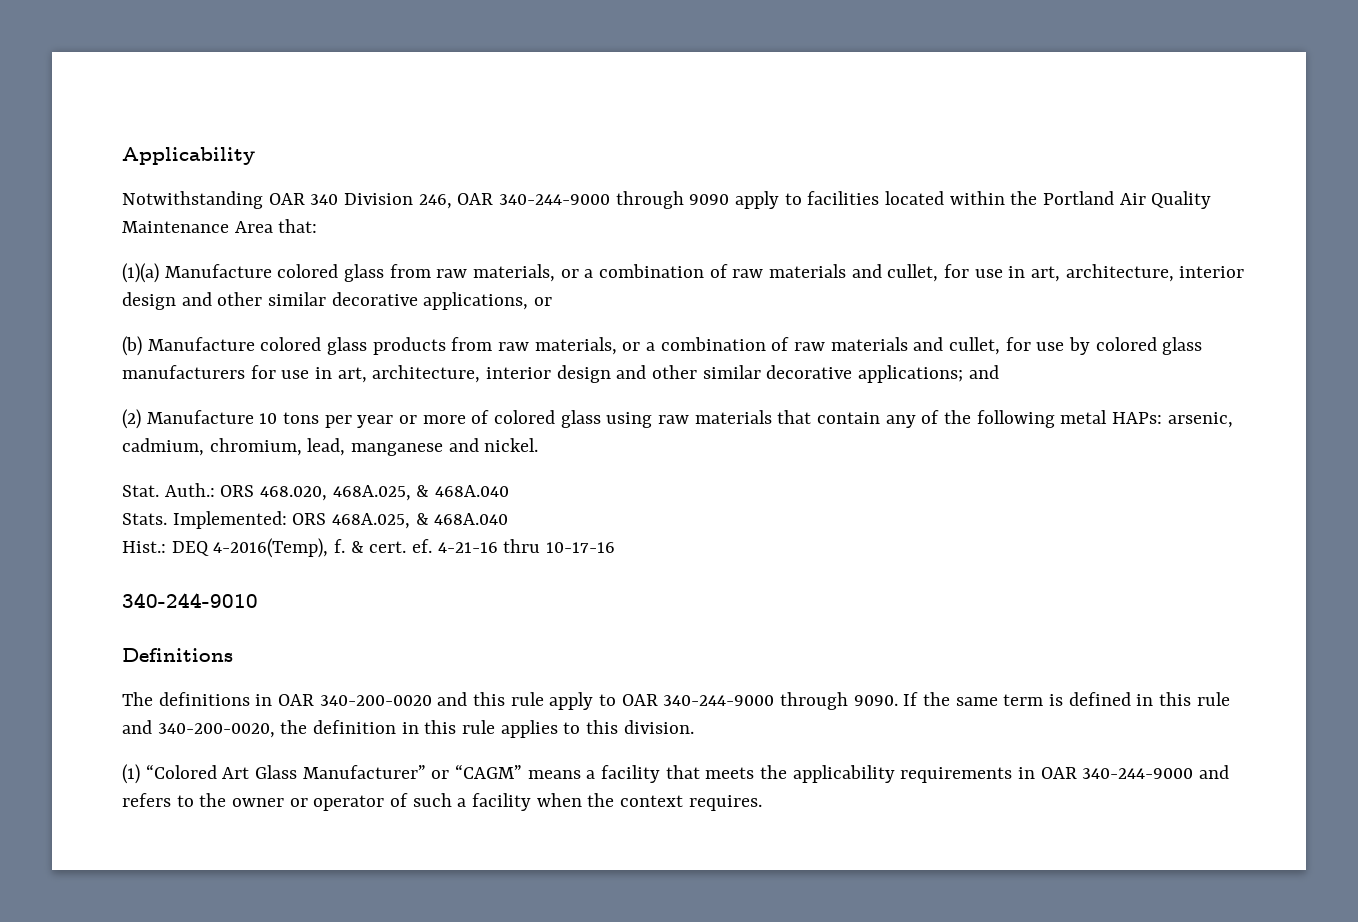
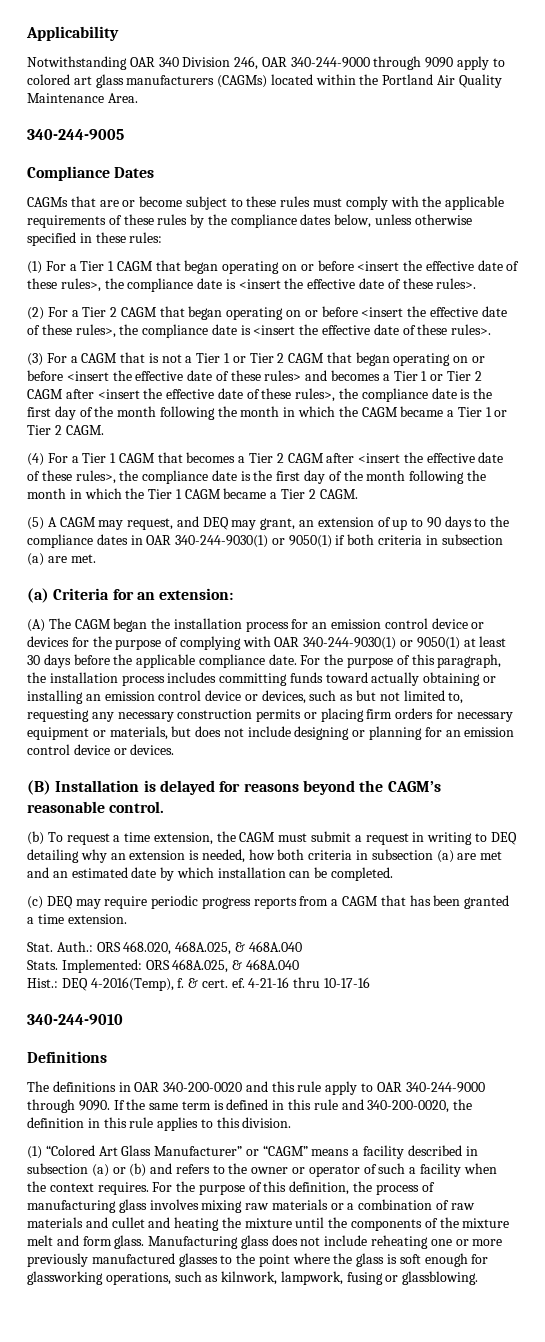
- Notwithstanding OAR 340 Division 246, OAR 340-244-9000 through 9090 apply to facilities located within the Portland Air Quality Maintenance Area that:
- (1)(a) Manufacture colored glass from raw materials, or a combination of raw materials and cullet, for use in art, architecture, interior design and other similar decorative applications, or
- (b) Manufacture colored glass products from raw materials, or a combination of raw materials and cullet, for use by colored glass manufacturers for use in art, architecture, interior design and other similar decorative applications; and
- (2) Manufacture 10 tons per year or more of colored glass using raw materials that contain any of the following metal HAPs: arsenic, cadmium, chromium, lead, manganese and nickel.
+ Notwithstanding OAR 340 Division 246, OAR 340-244-9000 through 9090 apply to colored art glass manufacturers (CAGMs) located within the Portland Air Quality Maintenance Area.
+ 340-244-9005
+ Compliance Dates
+ CAGMs that are or become subject to these rules must comply with the applicable requirements of these rules by the compliance dates below, unless otherwise specified in these rules:
+ (1) For a Tier 1 CAGM that began operating on or before <insert the effective date of these rules>, the compliance date is <insert the effective date of these rules>.
+ (2) For a Tier 2 CAGM that began operating on or before <insert the effective date of these rules>, the compliance date is <insert the effective date of these rules>.
+ (3) For a CAGM that is not a Tier 1 or Tier 2 CAGM that began operating on or before <insert the effective date of these rules> and becomes a Tier 1 or Tier 2 CAGM after <insert the effective date of these rules>, the compliance date is the first day of the month following the month in which the CAGM became a Tier 1 or Tier 2 CAGM.
+ (4) For a Tier 1 CAGM that becomes a Tier 2 CAGM after <insert the effective date of these rules>, the compliance date is the first day of the month following the month in which the Tier 1 CAGM became a Tier 2 CAGM.
+ (5) A CAGM may request, and DEQ may grant, an extension of up to 90 days to the compliance dates in OAR 340-244-9030(1) or 9050(1) if both criteria in subsection (a) are met.
+ (a) Criteria for an extension:
+ (A) The CAGM began the installation process for an emission control device or devices for the purpose of complying with OAR 340-244-9030(1) or 9050(1) at least 30 days before the applicable compliance date. For the purpose of this paragraph, the installation process includes committing funds toward actually obtaining or installing an emission control device or devices, such as but not limited to, requesting any necessary construction permits or placing firm orders for necessary equipment or materials, but does not include designing or planning for an emission control device or devices.
+ (B) Installation is delayed for reasons beyond the CAGM’s reasonable control.
+ (b) To request a time extension, the CAGM must submit a request in writing to DEQ detailing why an extension is needed, how both criteria in subsection (a) are met and an estimated date by which installation can be completed.
+ (c) DEQ may require periodic progress reports from a CAGM that has been granted a time extension.
- (1) “Colored Art Glass Manufacturer” or “CAGM” means a facility that meets the applicability requirements in OAR 340-244-9000 and refers to the owner or operator of such a facility when the context requires.
+ (1) “Colored Art Glass Manufacturer” or “CAGM” means a facility described in subsection (a) or (b) and refers to the owner or operator of such a facility when the context requires.
+ For the purpose of this definition, the process of manufacturing glass involves mixing raw materials or a combination of raw materials and cullet and heating the mixture until the components of the mixture melt and form glass. Manufacturing glass does not include reheating one or more previously manufactured glasses to the point where the glass is soft enough for glassworking operations, such as kilnwork, lampwork, fusing or glassblowing.

